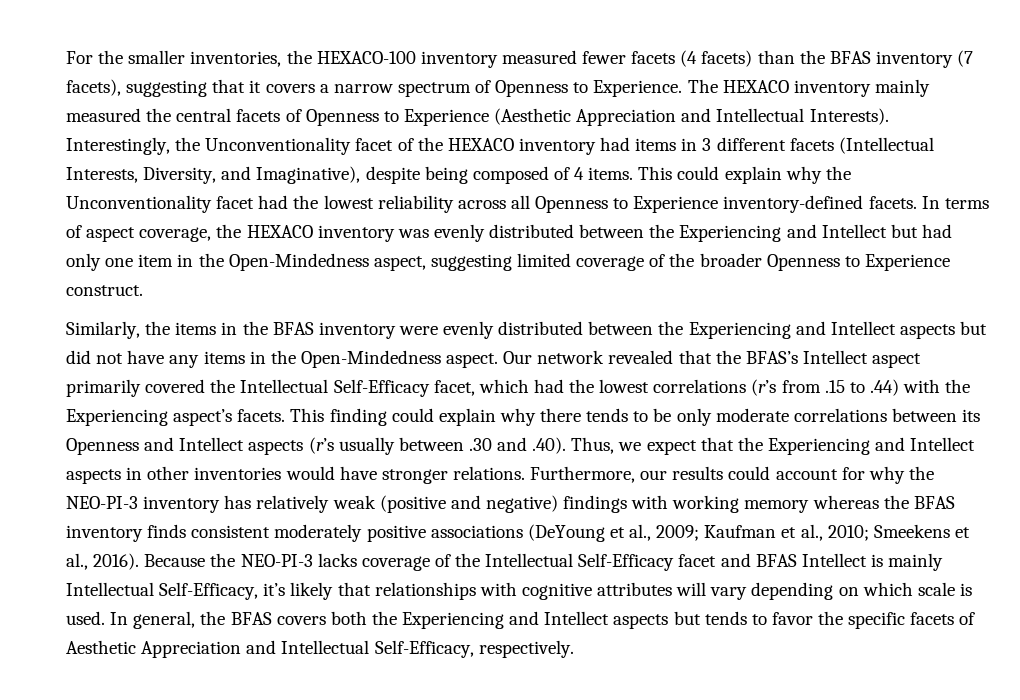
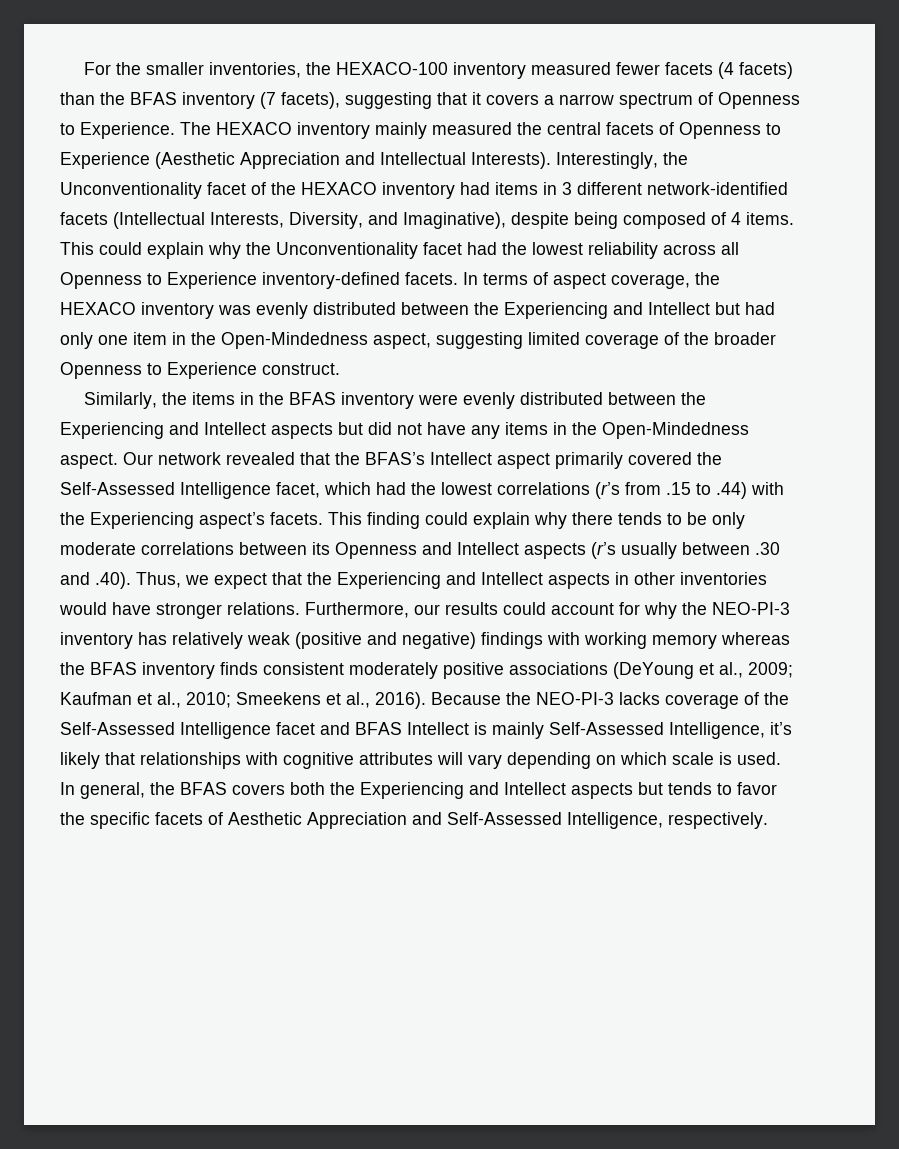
- Interestingly, the Unconventionality facet of the HEXACO inventory had items in 3 different facets (Intellectual Interests, Diversity, and Imaginative), despite being composed of 4 items.
+ Interestingly, the Unconventionality facet of the HEXACO inventory had items in 3 different network-identified facets (Intellectual Interests, Diversity, and Imaginative), despite being composed of 4 items.
- Our network revealed that the BFAS’s Intellect aspect primarily covered the Intellectual Self-Efficacy facet, which had the lowest correlations (r’s from .15 to .44) with the Experiencing aspect’s facets.
+ Our network revealed that the BFAS’s Intellect aspect primarily covered the Self-Assessed Intelligence facet, which had the lowest correlations (r’s from .15 to .44) with the Experiencing aspect’s facets.
- Because the NEO-PI-3 lacks coverage of the Intellectual Self-Efficacy facet and BFAS Intellect is mainly Intellectual Self-Efficacy, it’s likely that relationships with cognitive attributes will vary depending on which scale is used.
+ Because the NEO-PI-3 lacks coverage of the Self-Assessed Intelligence facet and BFAS Intellect is mainly Self-Assessed Intelligence, it’s likely that relationships with cognitive attributes will vary depending on which scale is used.
- In general, the BFAS covers both the Experiencing and Intellect aspects but tends to favor the specific facets of Aesthetic Appreciation and Intellectual Self-Efficacy, respectively.
+ In general, the BFAS covers both the Experiencing and Intellect aspects but tends to favor the specific facets of Aesthetic Appreciation and Self-Assessed Intelligence, respectively.

